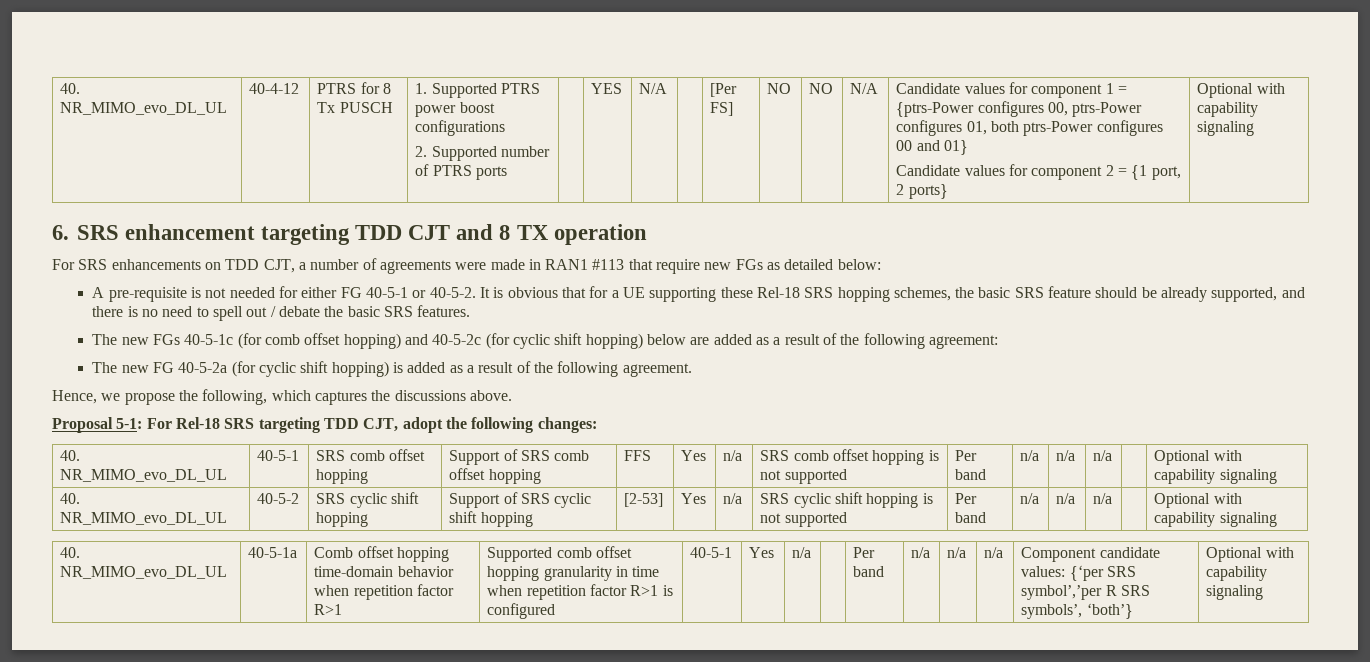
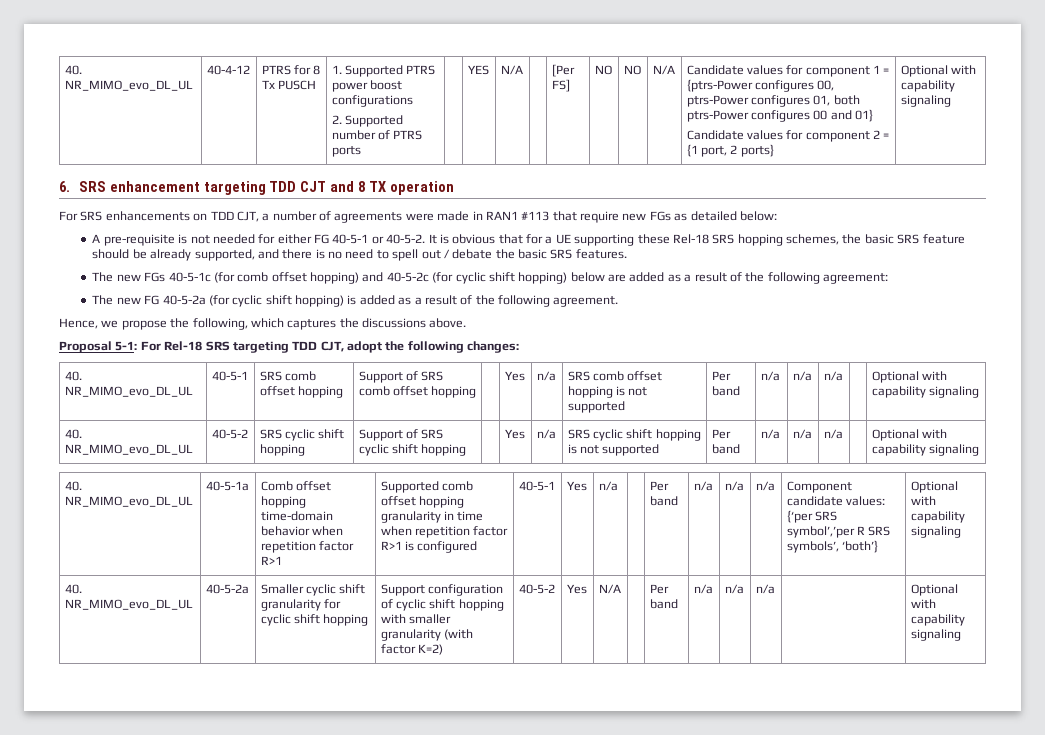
- 40. NR_MIMO_evo_DL_UL | 40-5-1 | SRS comb offset hopping | Support of SRS comb offset hopping | FFS | Yes | n/a | SRS comb offset hopping is not supported | Per band | n/a | n/a | n/a | | Optional with capability signaling
+ 40. NR_MIMO_evo_DL_UL | 40-5-1 | SRS comb offset hopping | Support of SRS comb offset hopping | | Yes | n/a | SRS comb offset hopping is not supported | Per band | n/a | n/a | n/a | | Optional with capability signaling
- 40. NR_MIMO_evo_DL_UL | 40-5-2 | SRS cyclic shift hopping | Support of SRS cyclic shift hopping | [2-53] | Yes | n/a | SRS cyclic shift hopping is not supported | Per band | n/a | n/a | n/a | | Optional with capability signaling
+ 40. NR_MIMO_evo_DL_UL | 40-5-2 | SRS cyclic shift hopping | Support of SRS cyclic shift hopping | | Yes | n/a | SRS cyclic shift hopping is not supported | Per band | n/a | n/a | n/a | | Optional with capability signaling
+ 40. NR_MIMO_evo_DL_UL | 40-5-2a | Smaller cyclic shift granularity for cyclic shift hopping | Support configuration of cyclic shift hopping with smaller granularity (with factor K=2) | 40-5-2 | Yes | N/A | | Per band | n/a | n/a | n/a | | Optional with capability signaling

